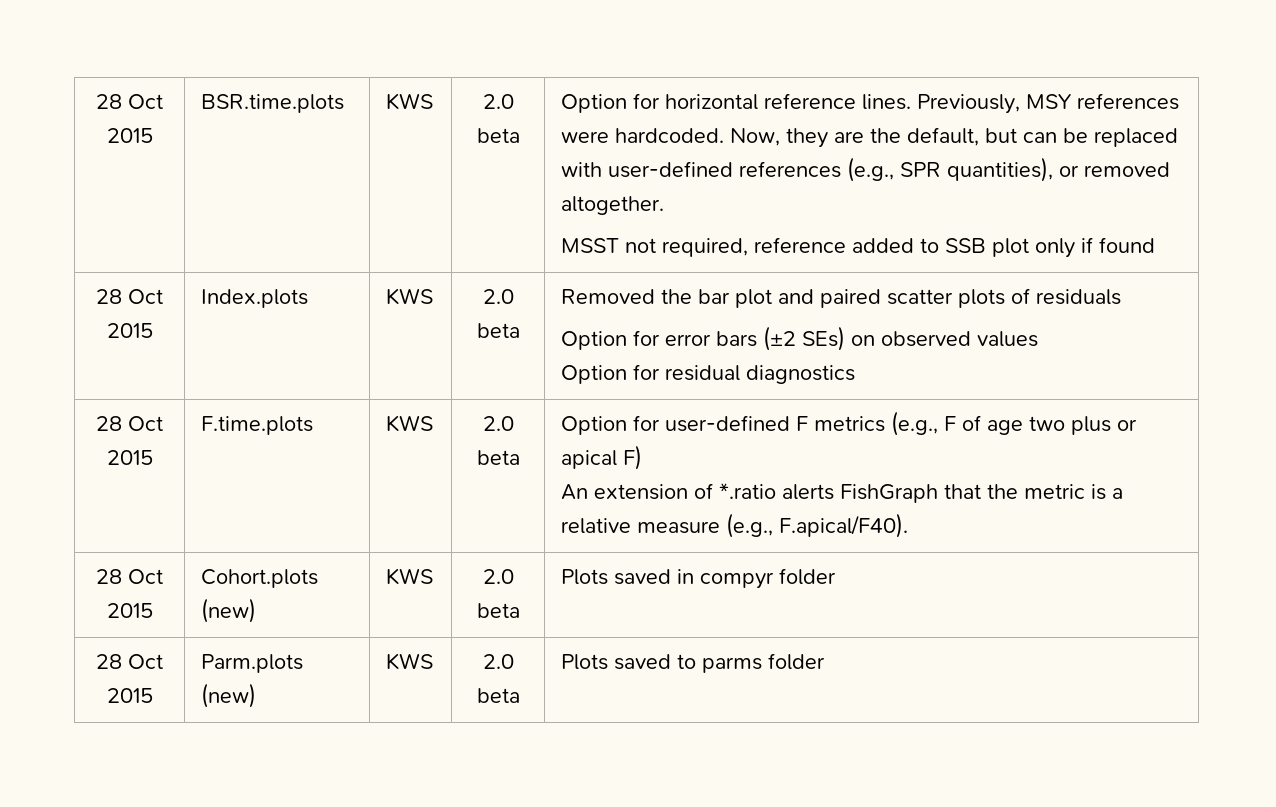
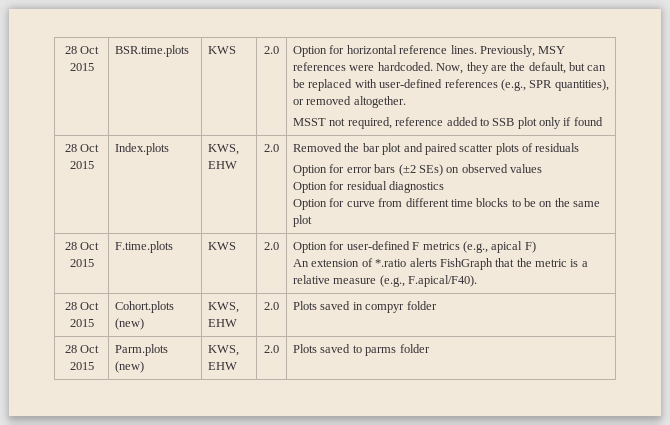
- BSR.time.plots | KWS | 2.0 beta
+ BSR.time.plots | KWS | 2.0
- Index.plots | KWS | 2.0 beta
+ Index.plots | KWS, EHW | 2.0
+ Option for curve from different time blocks to be on the same plot
- 28 Oct 2015 | F.time.plots | KWS | 2.0 beta | Option for user-defined F metrics (e.g., F of age two plus or apical F)
+ 28 Oct 2015 | F.time.plots | KWS | 2.0 | Option for user-defined F metrics (e.g., apical F)
- 28 Oct 2015 | Cohort.plots (new) | KWS | 2.0 beta | Plots saved in compyr folder
+ 28 Oct 2015 | Cohort.plots (new) | KWS, EHW | 2.0 | Plots saved in compyr folder
- 28 Oct 2015 | Parm.plots (new) | KWS | 2.0 beta | Plots saved to parms folder
+ 28 Oct 2015 | Parm.plots (new) | KWS, EHW | 2.0 | Plots saved to parms folder

